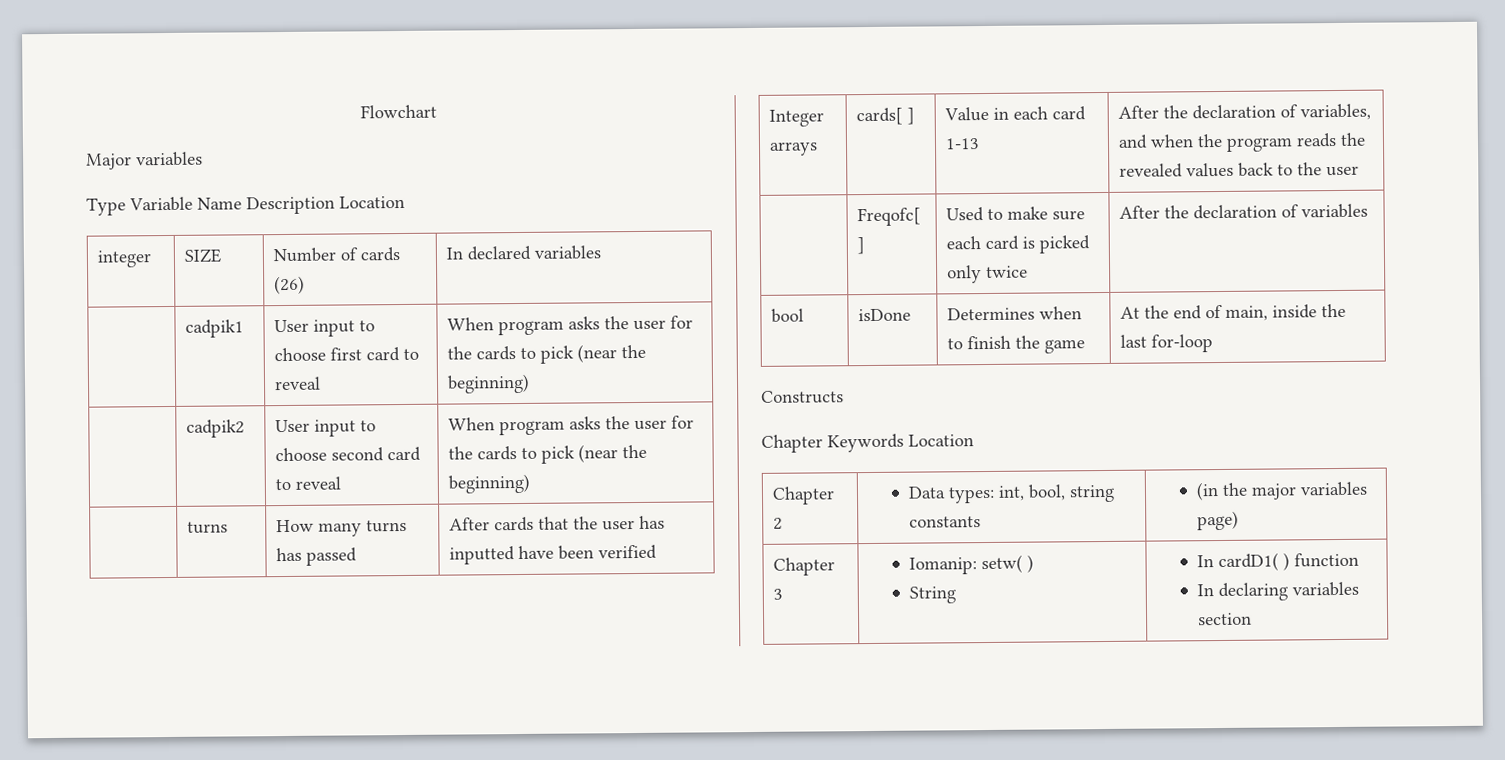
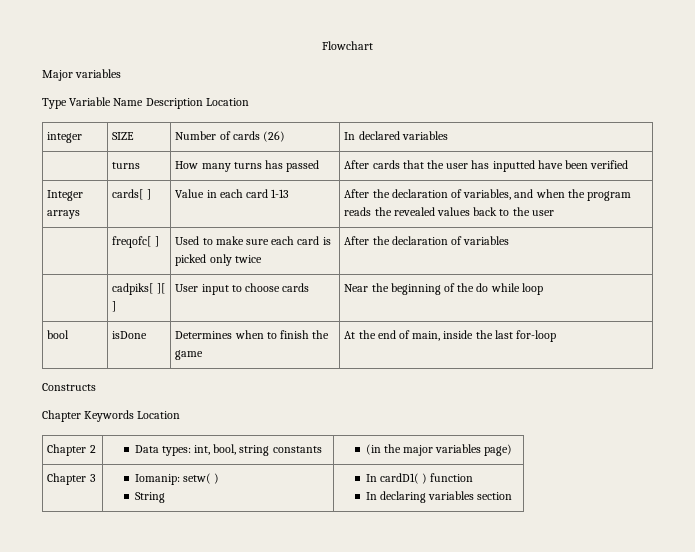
- | cadpik1 | User input to choose first card to reveal | When program asks the user for the cards to pick (near the beginning)
- | cadpik2 | User input to choose second card to reveal | When program asks the user for the cards to pick (near the beginning)
- | Freqofc[ ] | Used to make sure each card is picked only twice | After the declaration of variables
+ | freqofc[ ] | Used to make sure each card is picked only twice | After the declaration of variables
+ | cadpiks[ ][ ] | User input to choose cards | Near the beginning of the do while loop

